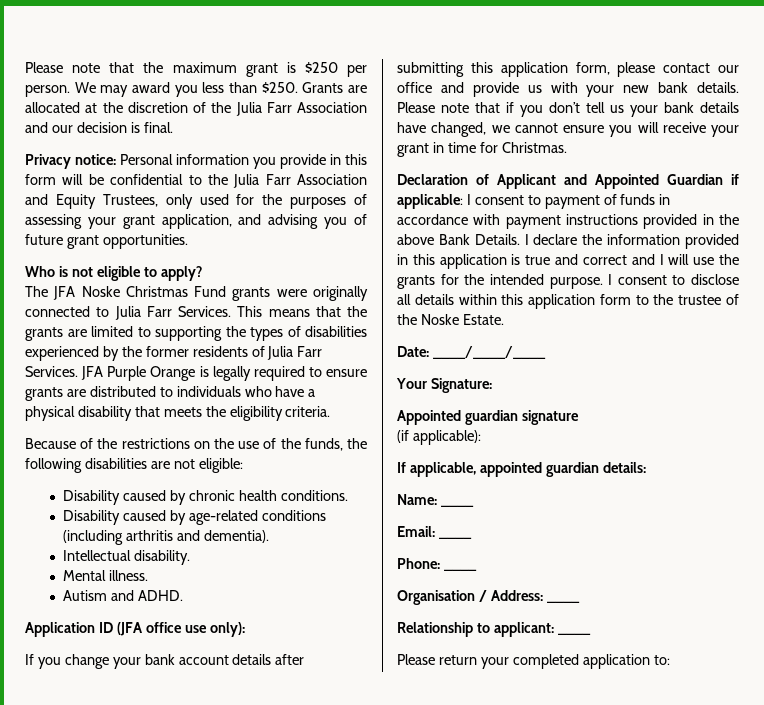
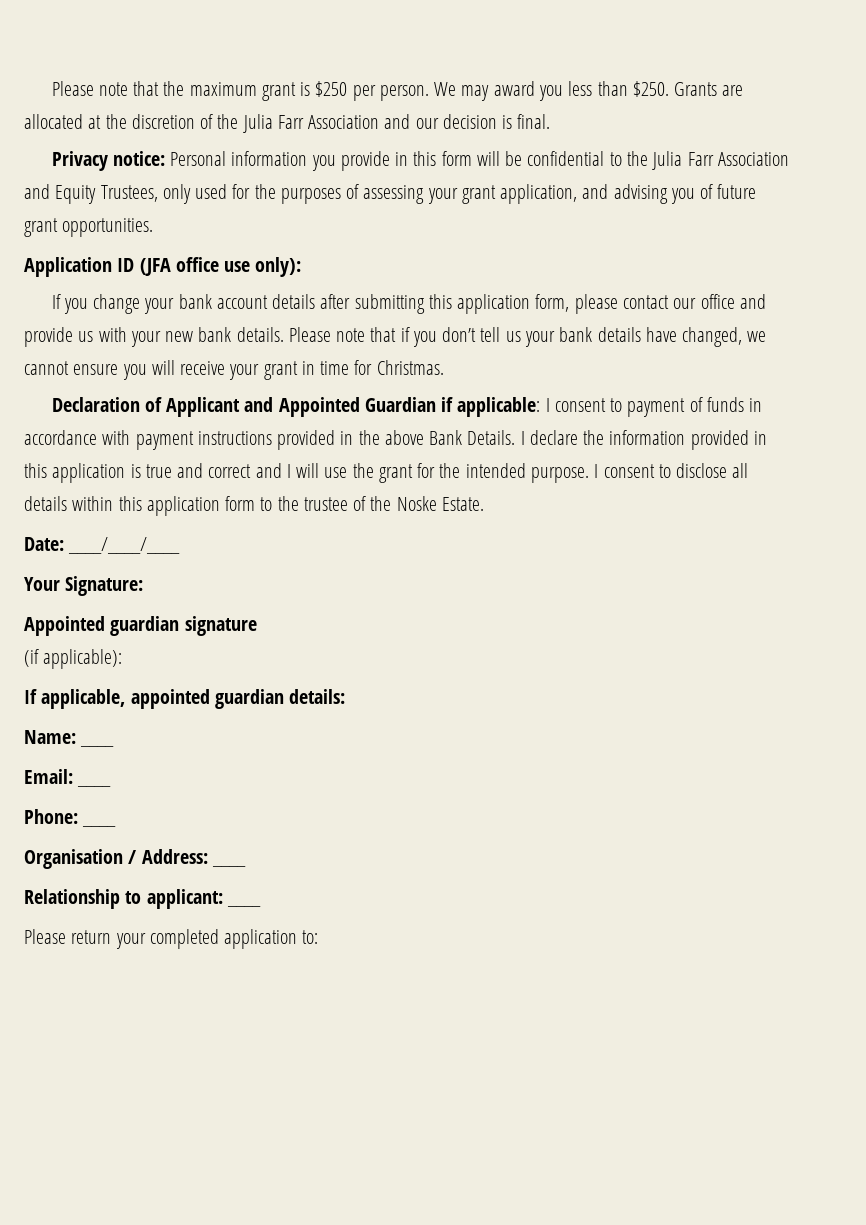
- Who is not eligible to apply?
- The JFA Noske Christmas Fund grants were originally connected to Julia Farr Services. This means that the grants are limited to supporting the types of disabilities experienced by the former residents of Julia Farr Services. JFA Purple Orange is legally required to ensure grants are distributed to individuals who have a physical disability that meets the eligibility criteria.
- Because of the restrictions on the use of the funds, the following disabilities are not eligible:
- Disability caused by chronic health conditions.
- Disability caused by age-related conditions (including arthritis and dementia).
- Intellectual disability.
- Mental illness.
- Autism and ADHD.
- I declare the information provided in this application is true and correct and I will use the grants for the intended purpose.
+ I declare the information provided in this application is true and correct and I will use the grant for the intended purpose.

